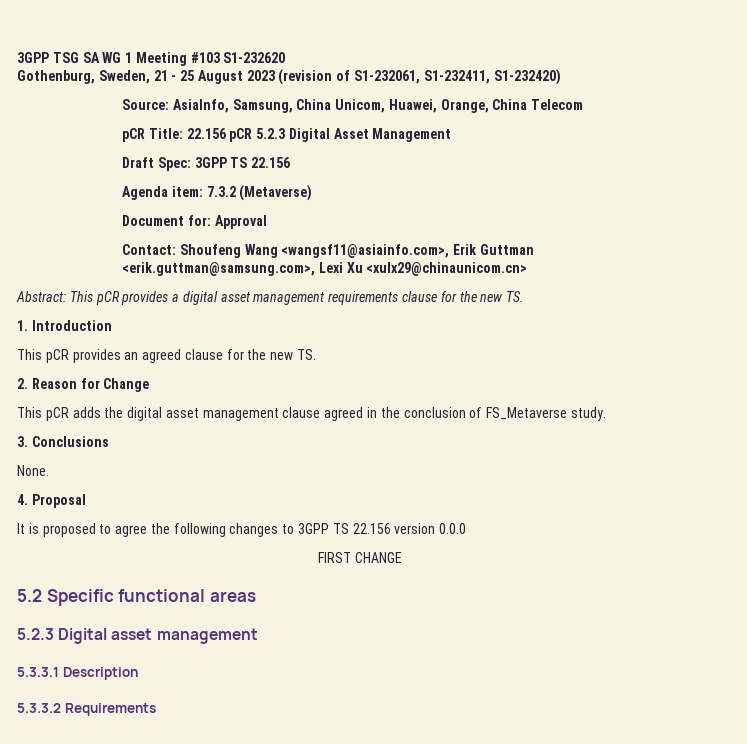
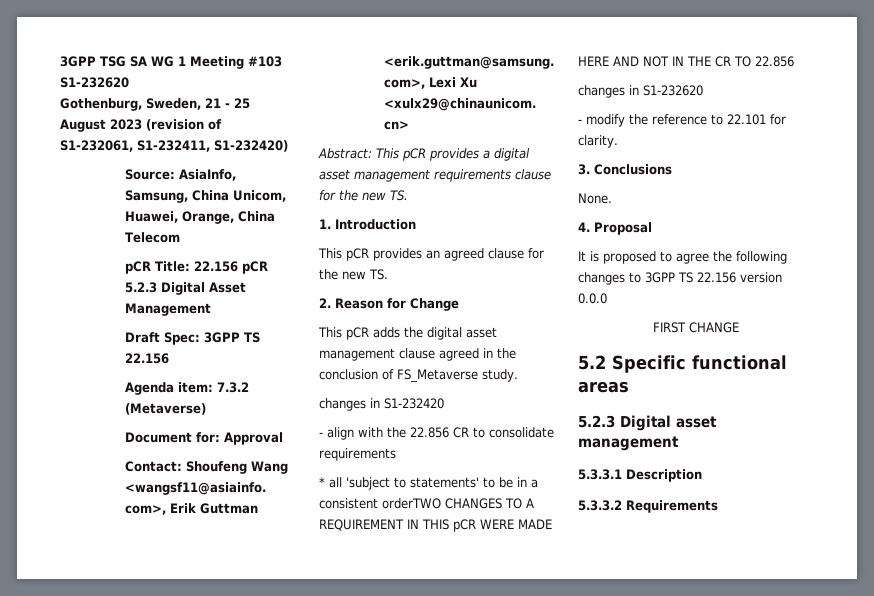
+ changes in S1-232420
+ - align with the 22.856 CR to consolidate requirements
+ * all 'subject to statements' to be in a consistent orderTWO CHANGES TO A REQUIREMENT IN THIS pCR WERE MADE HERE AND NOT IN THE CR TO 22.856
+ changes in S1-232620
+ - modify the reference to 22.101 for clarity.

